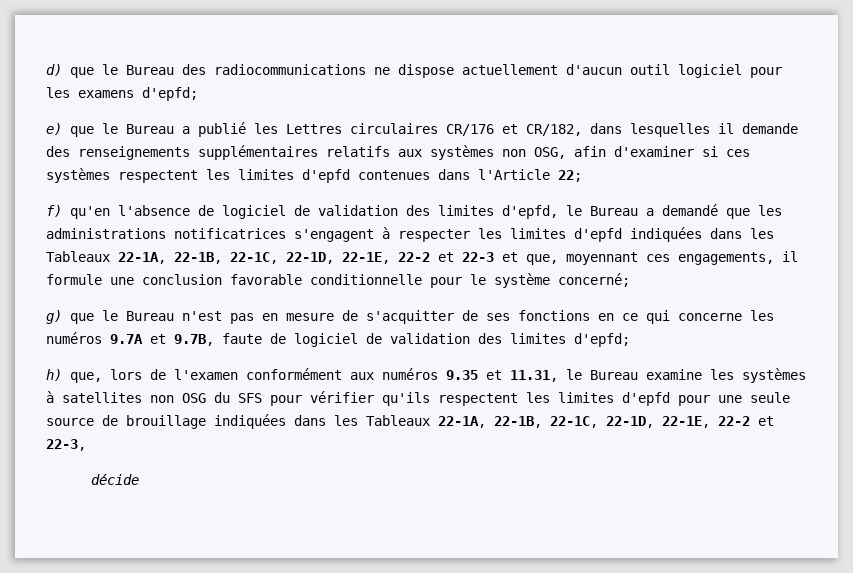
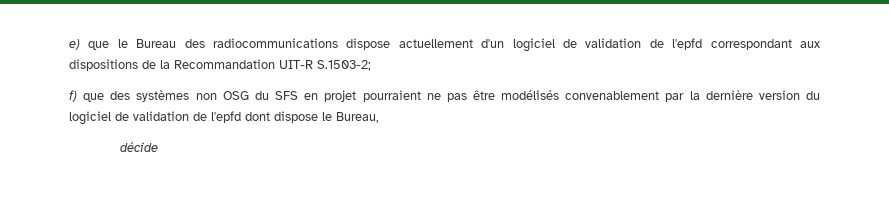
- d) que le Bureau des radiocommunications ne dispose actuellement d'aucun outil logiciel pour les examens d'epfd;
- e) que le Bureau a publié les Lettres circulaires CR/176 et CR/182, dans lesquelles il demande des renseignements supplémentaires relatifs aux systèmes non OSG, afin d'examiner si ces systèmes respectent les limites d'epfd contenues dans l'Article 22;
- f) qu'en l'absence de logiciel de validation des limites d'epfd, le Bureau a demandé que les administrations notificatrices s'engagent à respecter les limites d'epfd indiquées dans les Tableaux 22-1A, 22-1B, 22-1C, 22-1D, 22-1E, 22-2 et 22-3 et que, moyennant ces engagements, il formule une conclusion favorable conditionnelle pour le système concerné;
- g) que le Bureau n'est pas en mesure de s'acquitter de ses fonctions en ce qui concerne les numéros 9.7A et 9.7B, faute de logiciel de validation des limites d'epfd;
- h) que, lors de l'examen conformément aux numéros 9.35 et 11.31, le Bureau examine les systèmes à satellites non OSG du SFS pour vérifier qu'ils respectent les limites d'epfd pour une seule source de brouillage indiquées dans les Tableaux 22-1A, 22-1B, 22-1C, 22-1D, 22-1E, 22-2 et 22-3,
+ e) que le Bureau des radiocommunications dispose actuellement d'un logiciel de validation de l'epfd correspondant aux dispositions de la Recommandation UIT-R S.1503-2;
+ f) que des systèmes non OSG du SFS en projet pourraient ne pas être modélisés convenablement par la dernière version du logiciel de validation de l'epfd dont dispose le Bureau,

